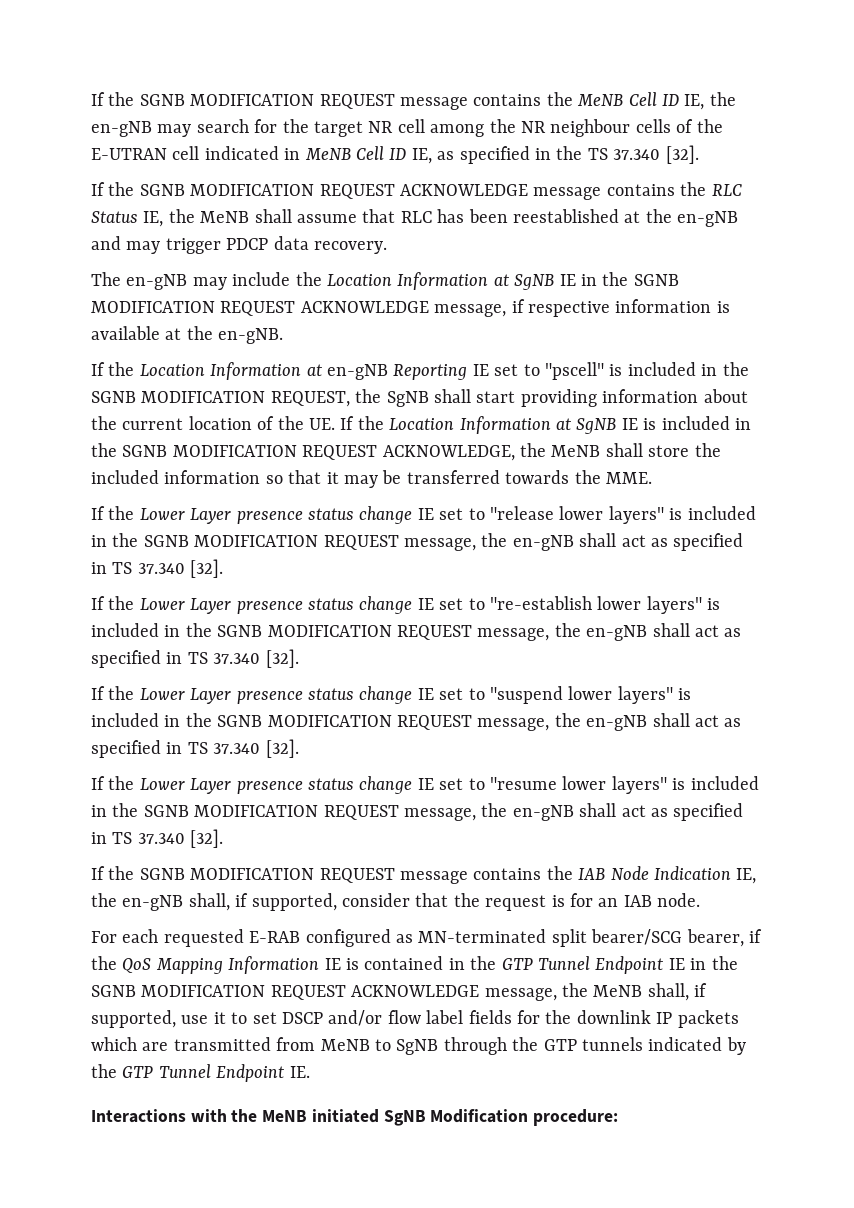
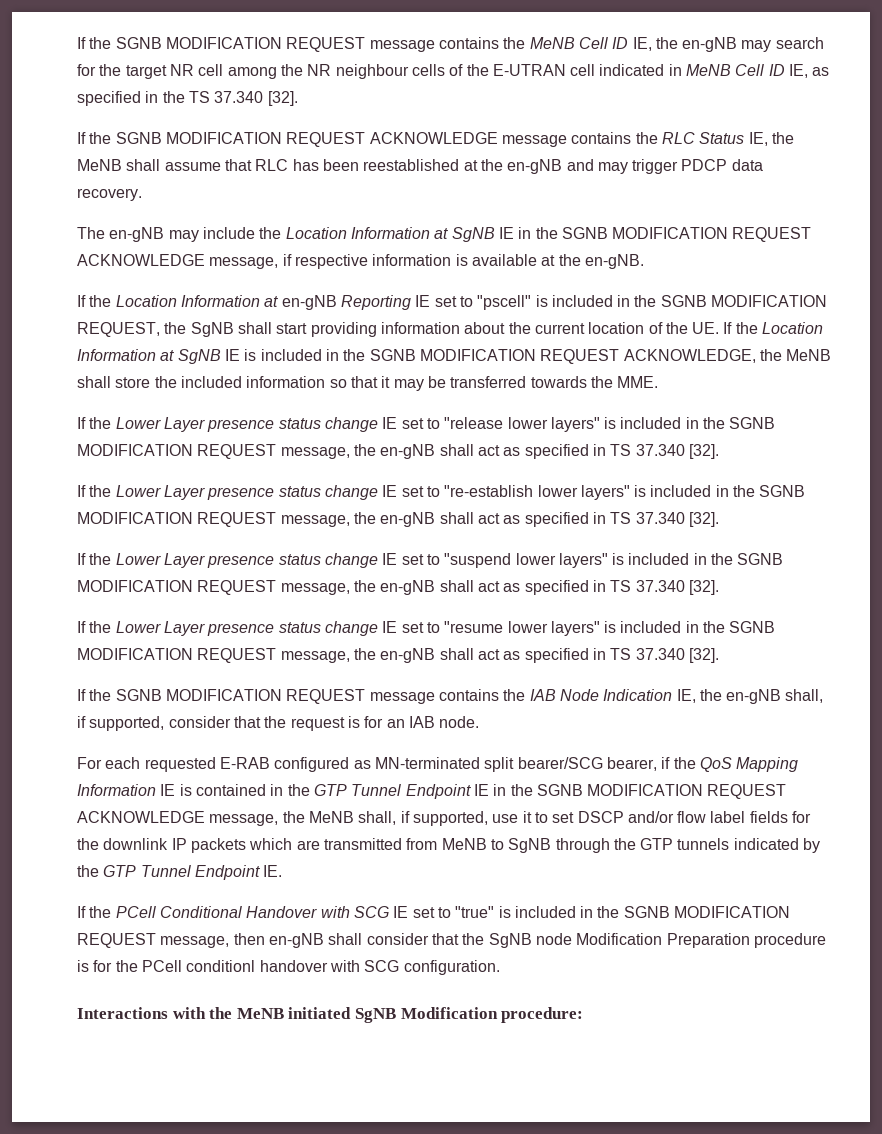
+ If the PCell Conditional Handover with SCG IE set to "true" is included in the SGNB MODIFICATION REQUEST message, then en-gNB shall consider that the SgNB node Modification Preparation procedure is for the PCell conditionl handover with SCG configuration.

